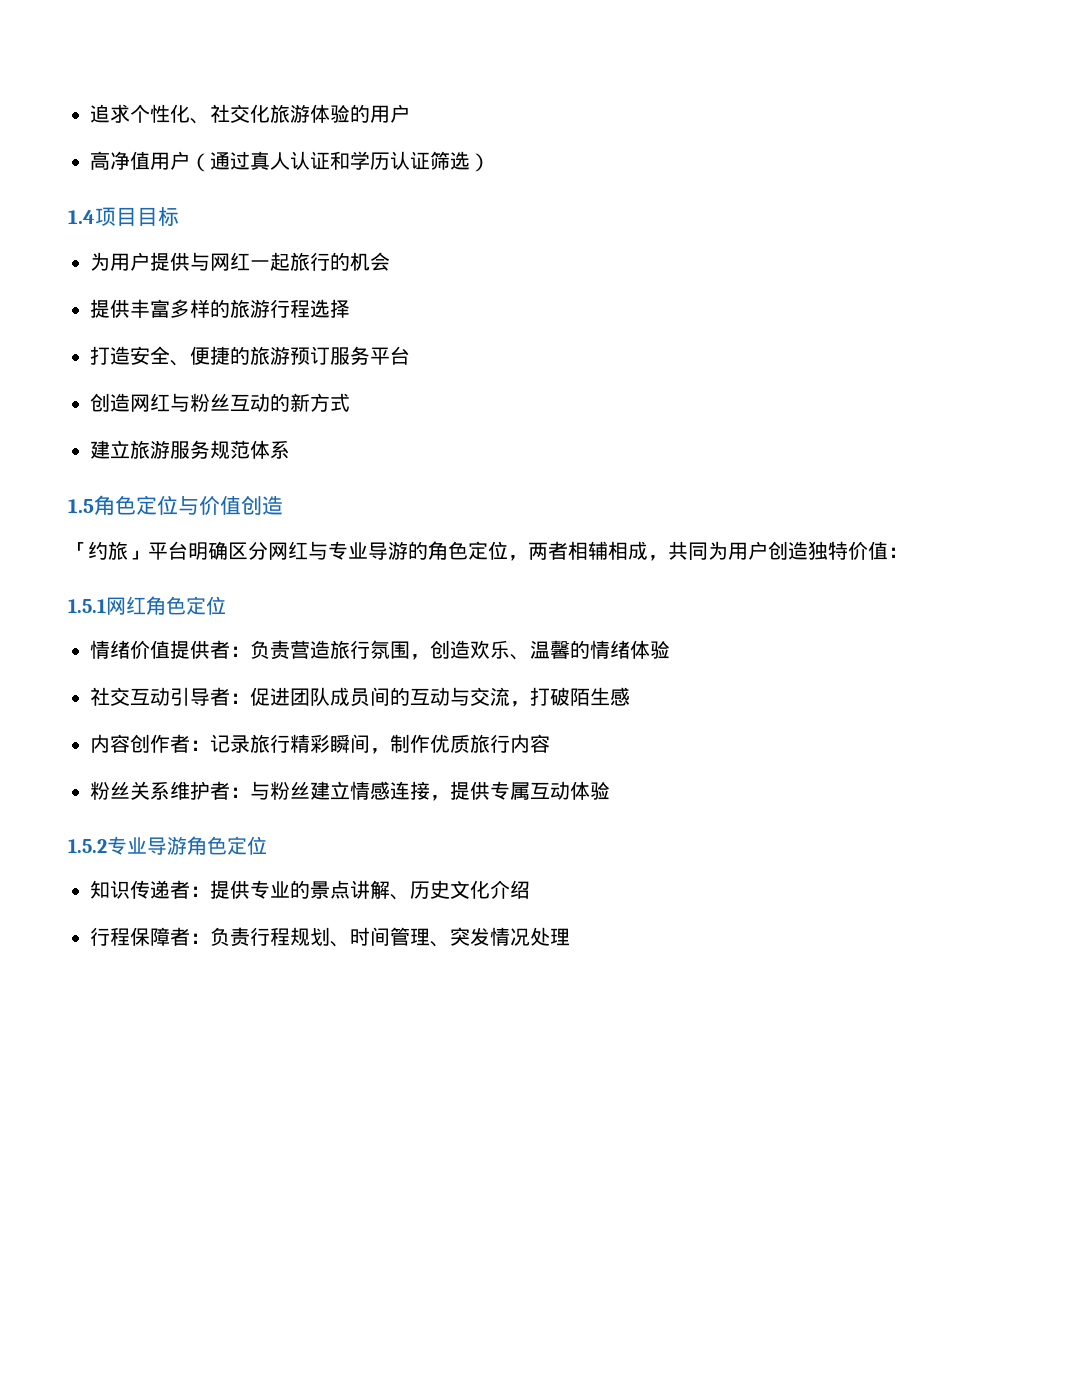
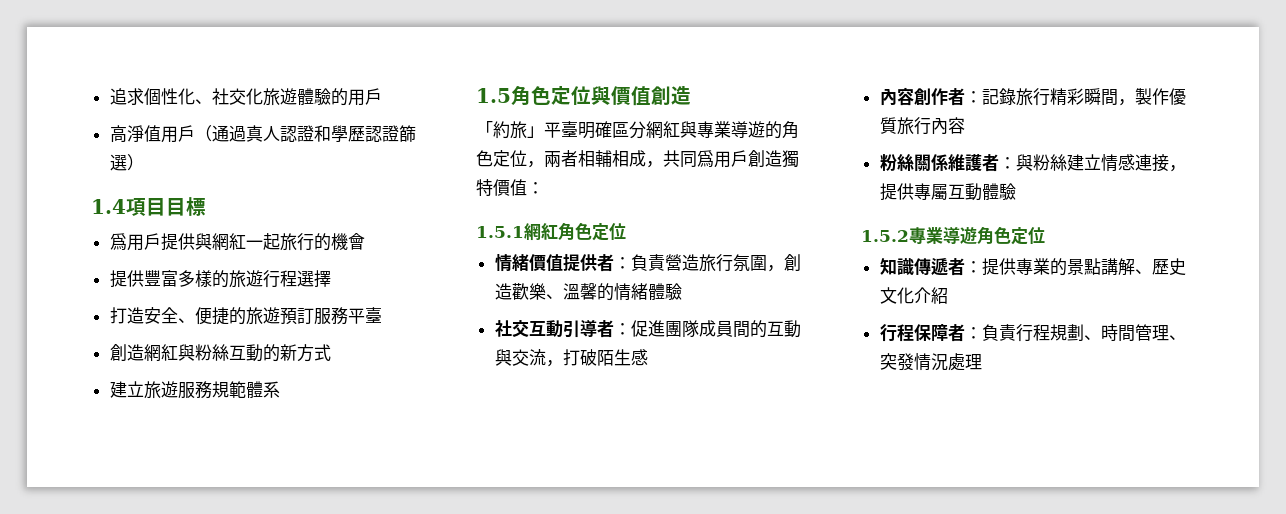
- 追求个性化、社交化旅游体验的用户
- 高净值用户（通过真人认证和学历认证筛选）
- 1.4项目目标
- 为用户提供与网红一起旅行的机会
- 提供丰富多样的旅游行程选择
+ 追求個性化、社交化旅遊體驗的用戶
+ 高淨值用戶（通過真人認證和學歷認證篩選）
+ 1.4項目目標
+ 爲用戶提供與網紅一起旅行的機會
+ 提供豐富多樣的旅遊行程選擇
- 打造安全、便捷的旅游预订服务平台
- 创造网红与粉丝互动的新方式
+ 打造安全、便捷的旅遊預訂服務平臺
+ 創造網紅與粉絲互動的新方式
- 建立旅游服务规范体系
+ 建立旅遊服務規範體系
- 1.5角色定位与价值创造
+ 1.5角色定位與價值創造
- 「约旅」平台明确区分网红与专业导游的角色定位，两者相辅相成，共同为用户创造独特价值：
+ 「約旅」平臺明確區分網紅與專業導遊的角色定位，兩者相輔相成，共同爲用戶創造獨特價值：
- 1.5.1网红角色定位
+ 1.5.1網紅角色定位
- 情绪价值提供者：负责营造旅行氛围，创造欢乐、温馨的情绪体验
- 社交互动引导者：促进团队成员间的互动与交流，打破陌生感
- 内容创作者：记录旅行精彩瞬间，制作优质旅行内容
- 粉丝关系维护者：与粉丝建立情感连接，提供专属互动体验
+ 情緒價值提供者：負責營造旅行氛圍，創造歡樂、溫馨的情緒體驗
+ 社交互動引導者：促進團隊成員間的互動與交流，打破陌生感
+ 內容創作者：記錄旅行精彩瞬間，製作優質旅行內容
+ 粉絲關係維護者：與粉絲建立情感連接，提供專屬互動體驗
- 1.5.2专业导游角色定位
+ 1.5.2專業導遊角色定位
- 知识传递者：提供专业的景点讲解、历史文化介绍
+ 知識傳遞者：提供專業的景點講解、歷史文化介紹
- 行程保障者：负责行程规划、时间管理、突发情况处理
+ 行程保障者：負責行程規劃、時間管理、突發情況處理

